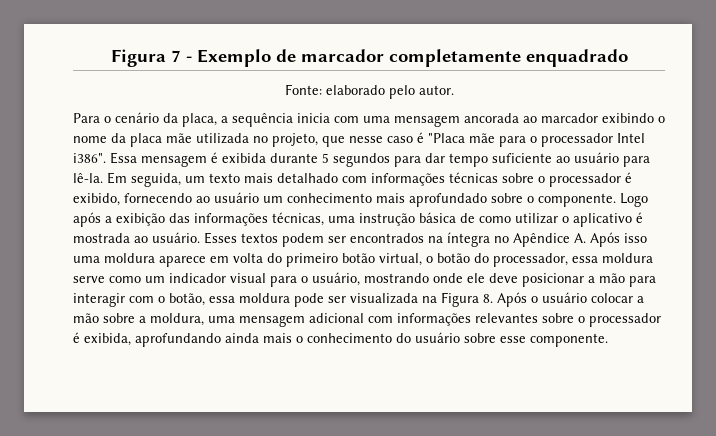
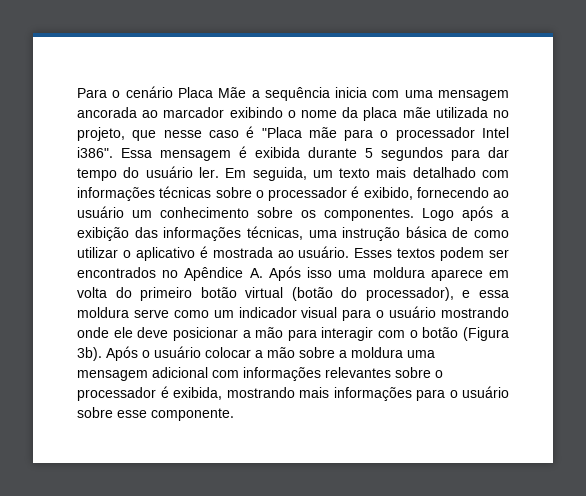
- Figura 7 - Exemplo de marcador completamente enquadrado
- Fonte: elaborado pelo autor.
- Para o cenário da placa, a sequência inicia com uma mensagem ancorada ao marcador exibindo o nome da placa mãe utilizada no projeto, que nesse caso é "Placa mãe para o processador Intel i386".
+ Para o cenário Placa Mãe a sequência inicia com uma mensagem ancorada ao marcador exibindo o nome da placa mãe utilizada no projeto, que nesse caso é "Placa mãe para o processador Intel i386".
- Essa mensagem é exibida durante 5 segundos para dar tempo suficiente ao usuário para lê-la.
+ Essa mensagem é exibida durante 5 segundos para dar tempo do usuário ler.
- Em seguida, um texto mais detalhado com informações técnicas sobre o processador é exibido, fornecendo ao usuário um conhecimento mais aprofundado sobre o componente.
+ Em seguida, um texto mais detalhado com informações técnicas sobre o processador é exibido, fornecendo ao usuário um conhecimento sobre os componentes.
- Esses textos podem ser encontrados na íntegra no Apêndice A. Após isso uma moldura aparece em volta do primeiro botão virtual, o botão do processador, essa moldura serve como um indicador visual para o usuário, mostrando onde ele deve posicionar a mão para interagir com o botão, essa moldura pode ser visualizada na Figura 8. Após o usuário colocar a mão sobre a moldura, uma mensagem adicional com informações relevantes sobre o processador é exibida, aprofundando ainda mais o conhecimento do usuário sobre esse componente.
+ Esses textos podem ser encontrados no Apêndice A. Após isso uma moldura aparece em volta do primeiro botão virtual (botão do processador), e essa moldura serve como um indicador visual para o usuário mostrando onde ele deve posicionar a mão para interagir com o botão (Figura 3b). Após o usuário colocar a mão sobre a moldura uma mensagem adicional com informações relevantes sobre o processador é exibida, mostrando mais informações para o usuário sobre esse componente.

